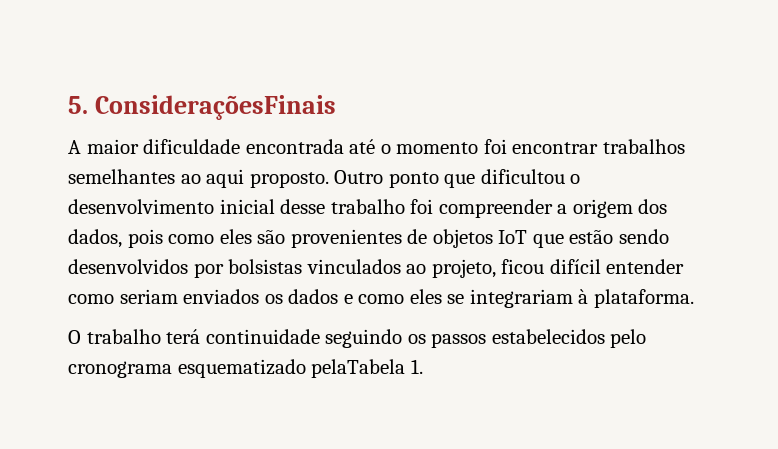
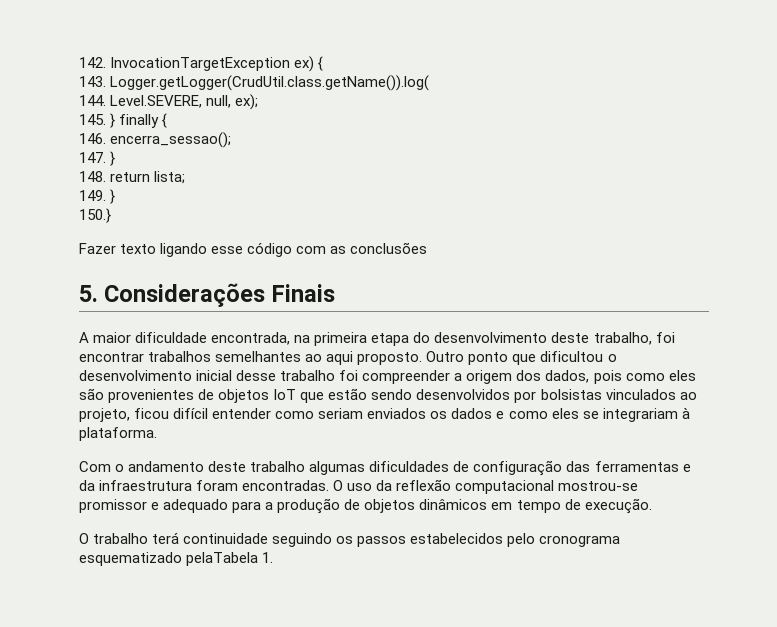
- 5. ConsideraçõesFinais
- A maior dificuldade encontrada até o momento foi encontrar trabalhos semelhantes ao aqui proposto.
+ 142. InvocationTargetException ex) {
+ 143. Logger.getLogger(CrudUtil.class.getName()).log(
+ 144. Level.SEVERE, null, ex);
+ 145. } finally {
+ 146. encerra_sessao();
+ 147. }
+ 148. return lista;
+ 149. }
+ 150.}
+ Fazer texto ligando esse código com as conclusões
+ 5. Considerações Finais
+ A maior dificuldade encontrada, na primeira etapa do desenvolvimento deste trabalho, foi encontrar trabalhos semelhantes ao aqui proposto.
+ Com o andamento deste trabalho algumas dificuldades de configuração das ferramentas e da infraestrutura foram encontradas. O uso da reflexão computacional mostrou-se promissor e adequado para a produção de objetos dinâmicos em tempo de execução.

